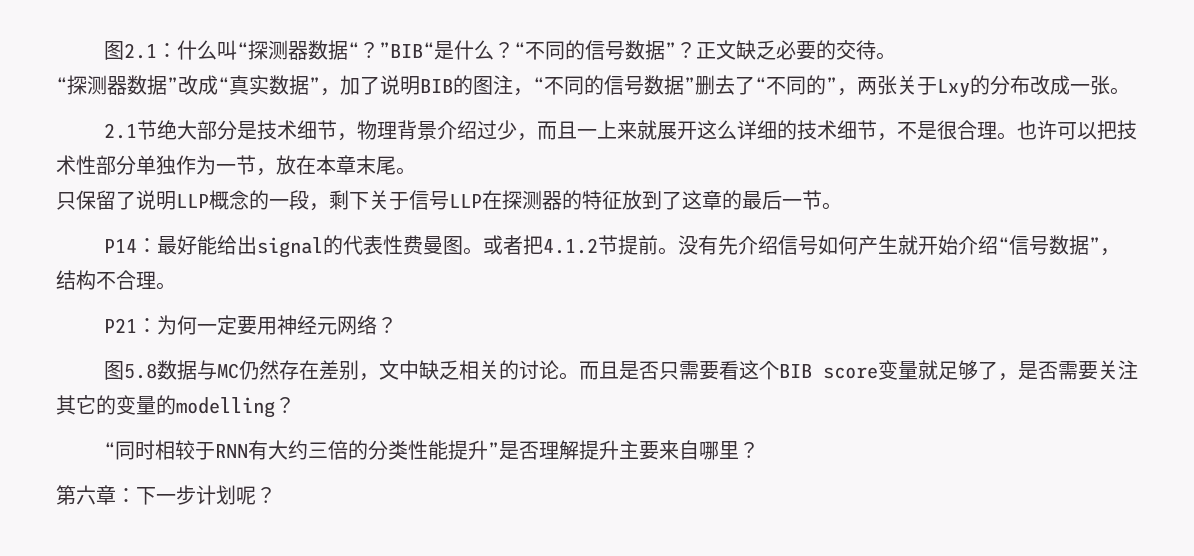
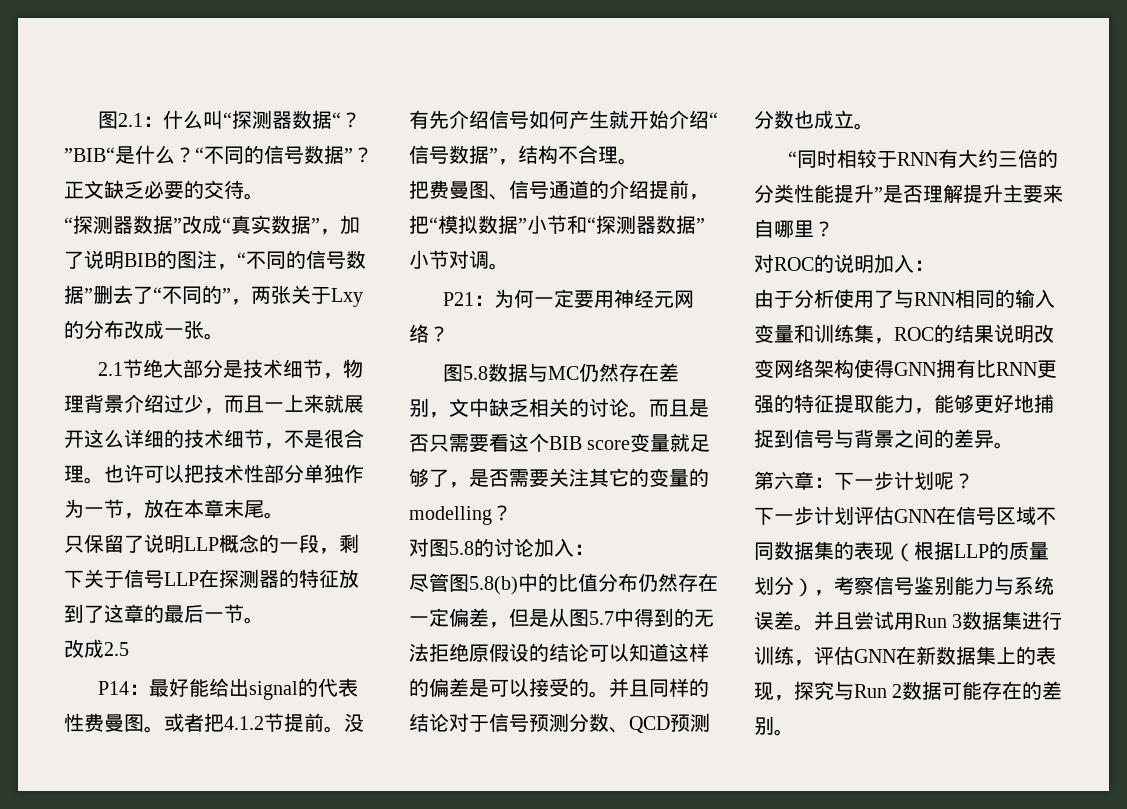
+ 改成2.5
+ 把费曼图、信号通道的介绍提前，把“模拟数据”小节和“探测器数据”小节对调。
+ 对图5.8的讨论加入：
+ 尽管图5.8(b)中的比值分布仍然存在一定偏差，但是从图5.7中得到的无法拒绝原假设的结论可以知道这样的偏差是可以接受的。并且同样的结论对于信号预测分数、QCD预测分数也成立。
+ 对ROC的说明加入：
+ 由于分析使用了与RNN相同的输入变量和训练集，ROC的结果说明改变网络架构使得GNN拥有比RNN更强的特征提取能力，能够更好地捕捉到信号与背景之间的差异。
+ 下一步计划评估GNN在信号区域不同数据集的表现（根据LLP的质量划分），考察信号鉴别能力与系统误差。并且尝试用Run 3数据集进行训练，评估GNN在新数据集上的表现，探究与Run 2数据可能存在的差别。

